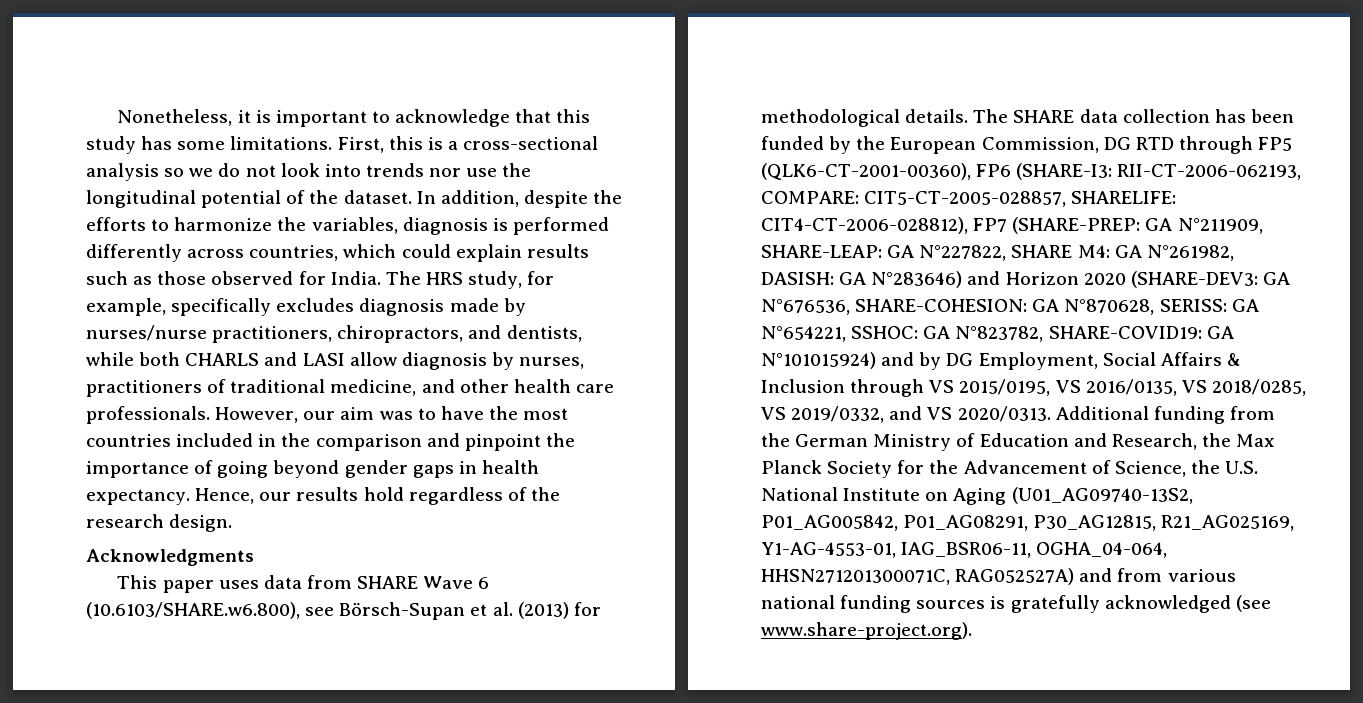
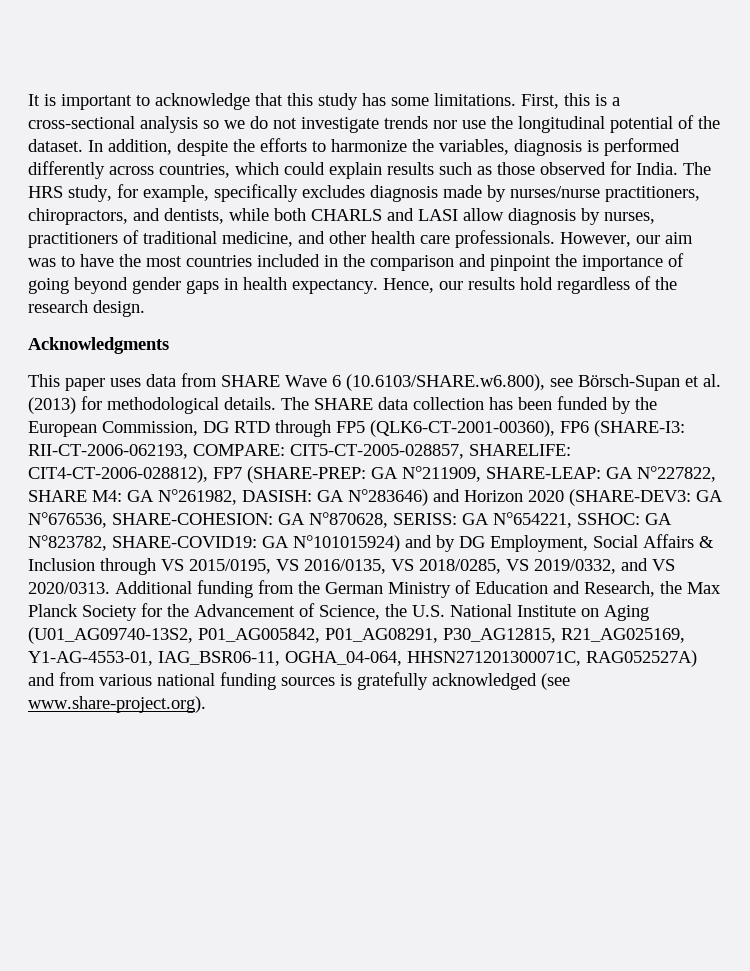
- Nonetheless, it is important to acknowledge that this study has some limitations.
+ It is important to acknowledge that this study has some limitations.
- First, this is a cross-sectional analysis so we do not look into trends nor use the longitudinal potential of the dataset.
+ First, this is a cross-sectional analysis so we do not investigate trends nor use the longitudinal potential of the dataset.

